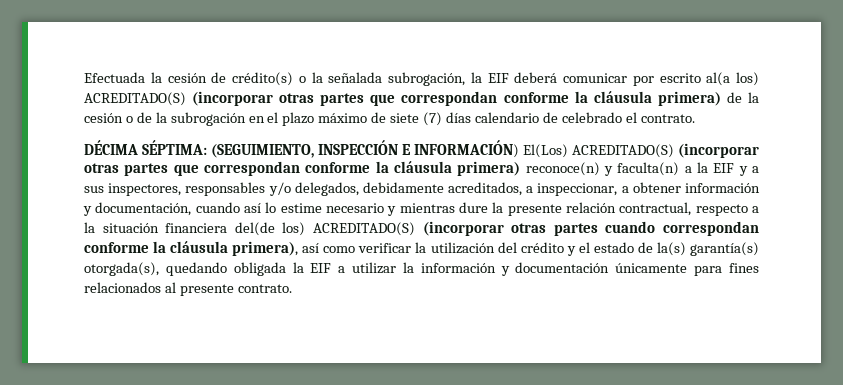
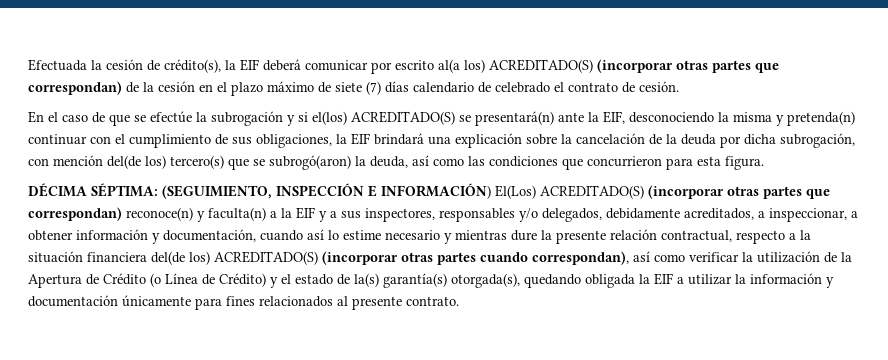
- Efectuada la cesión de crédito(s) o la señalada subrogación, la EIF deberá comunicar por escrito al(a los) ACREDITADO(S) (incorporar otras partes que correspondan conforme la cláusula primera) de la cesión o de la subrogación en el plazo máximo de siete (7) días calendario de celebrado el contrato.
+ Efectuada la cesión de crédito(s), la EIF deberá comunicar por escrito al(a los) ACREDITADO(S) (incorporar otras partes que correspondan) de la cesión en el plazo máximo de siete (7) días calendario de celebrado el contrato de cesión.
+ En el caso de que se efectúe la subrogación y si el(los) ACREDITADO(S) se presentará(n) ante la EIF, desconociendo la misma y pretenda(n) continuar con el cumplimiento de sus obligaciones, la EIF brindará una explicación sobre la cancelación de la deuda por dicha subrogación, con mención del(de los) tercero(s) que se subrogó(aron) la deuda, así como las condiciones que concurrieron para esta figura.
- (SEGUIMIENTO, INSPECCIÓN E INFORMACIÓN) El(Los) ACREDITADO(S) (incorporar otras partes que correspondan conforme la cláusula primera) reconoce(n) y faculta(n) a la EIF y a sus inspectores, responsables y/o delegados, debidamente acreditados, a inspeccionar, a obtener información y documentación, cuando así lo estime necesario y mientras dure la presente relación contractual, respecto a la situación financiera del(de los) ACREDITADO(S) (incorporar otras partes cuando correspondan conforme la cláusula primera), así como verificar la utilización del crédito y el estado de la(s) garantía(s) otorgada(s), quedando obligada la EIF a utilizar la información y documentación únicamente para fines relacionados al presente contrato.
+ (SEGUIMIENTO, INSPECCIÓN E INFORMACIÓN) El(Los) ACREDITADO(S) (incorporar otras partes que correspondan) reconoce(n) y faculta(n) a la EIF y a sus inspectores, responsables y/o delegados, debidamente acreditados, a inspeccionar, a obtener información y documentación, cuando así lo estime necesario y mientras dure la presente relación contractual, respecto a la situación financiera del(de los) ACREDITADO(S) (incorporar otras partes cuando correspondan), así como verificar la utilización de la Apertura de Crédito (o Línea de Crédito) y el estado de la(s) garantía(s) otorgada(s), quedando obligada la EIF a utilizar la información y documentación únicamente para fines relacionados al presente contrato.

